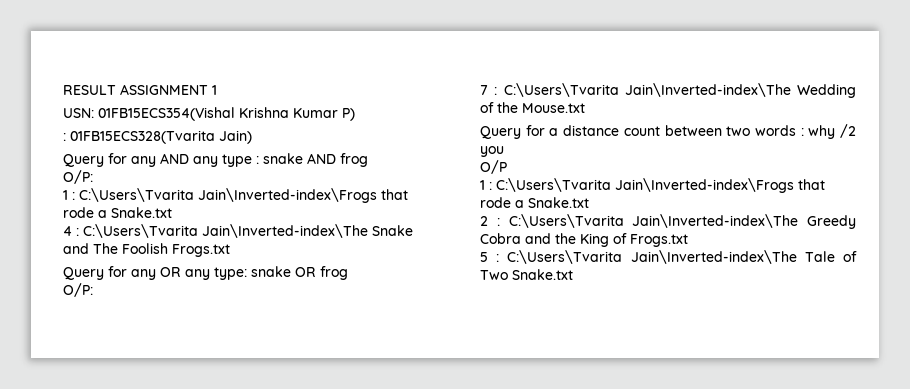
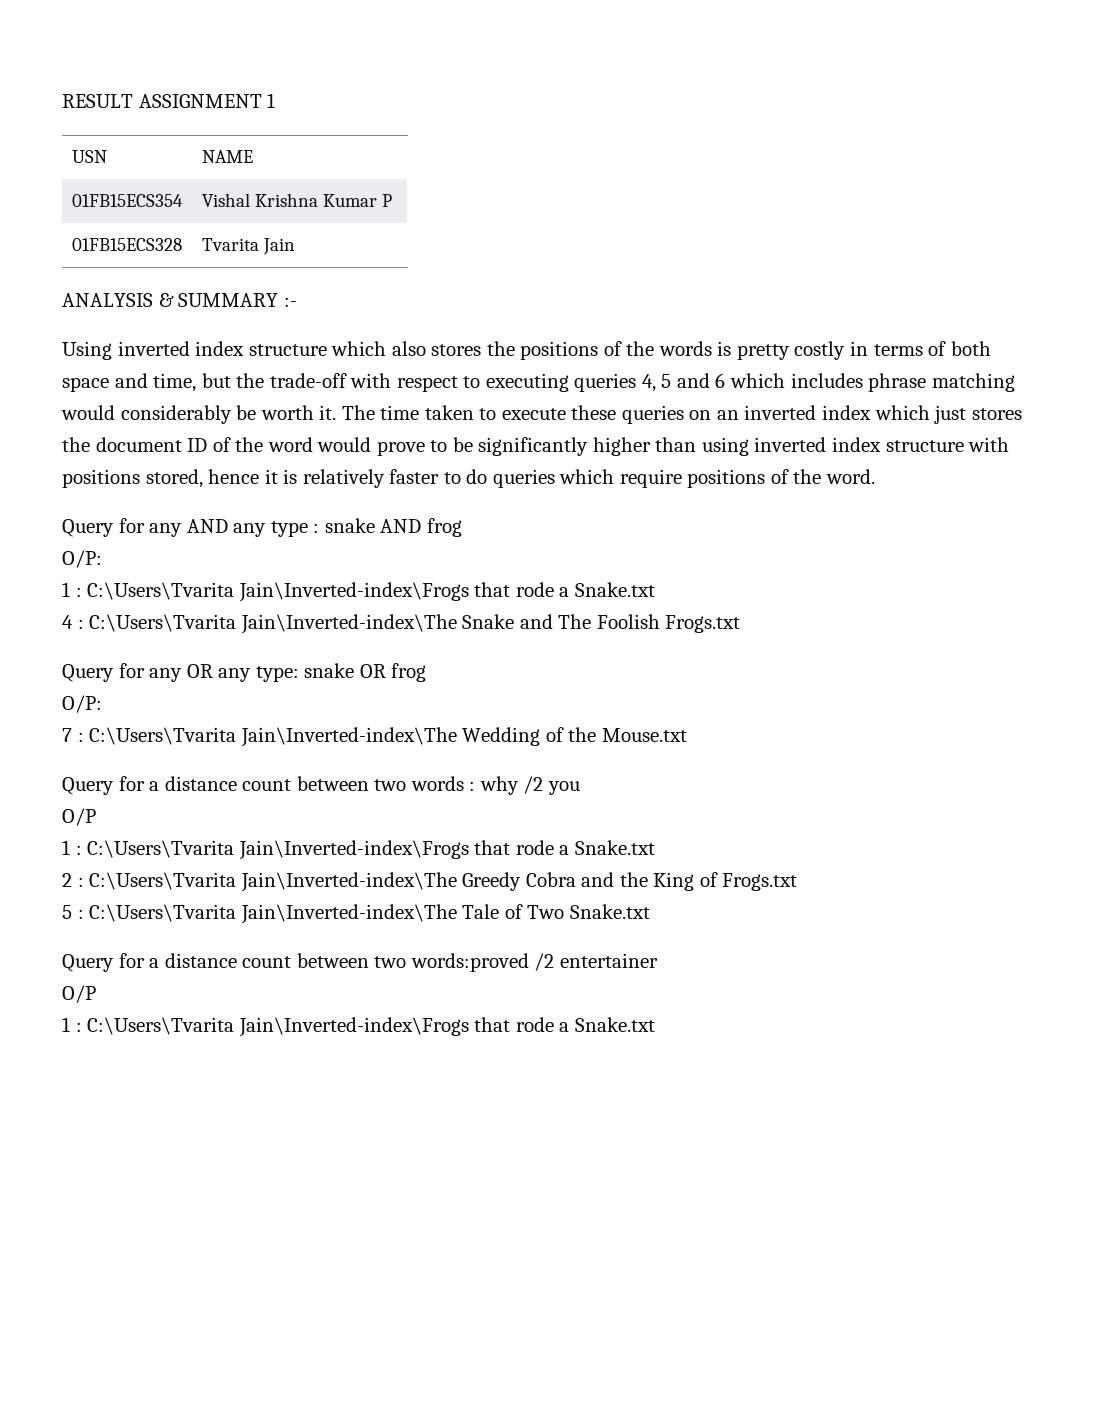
- USN: 01FB15ECS354(Vishal Krishna Kumar P)
- : 01FB15ECS328(Tvarita Jain)
+ USN | NAME
+ 01FB15ECS354 | Vishal Krishna Kumar P
+ 01FB15ECS328 | Tvarita Jain
+ ANALYSIS & SUMMARY :-
+ Using inverted index structure which also stores the positions of the words is pretty costly in terms of both space and time, but the trade-off with respect to executing queries 4, 5 and 6 which includes phrase matching would considerably be worth it. The time taken to execute these queries on an inverted index which just stores the document ID of the word would prove to be significantly higher than using inverted index structure with positions stored, hence it is relatively faster to do queries which require positions of the word.
+ Query for a distance count between two words:proved /2 entertainer
+ O/P
+ 1 : C:\Users\Tvarita Jain\Inverted-index\Frogs that rode a Snake.txt

